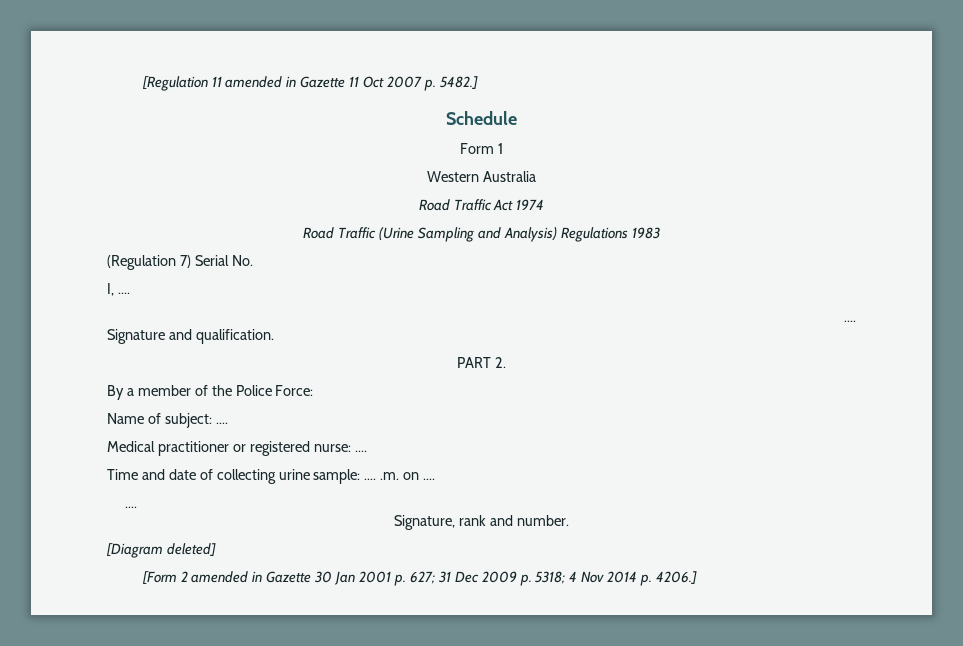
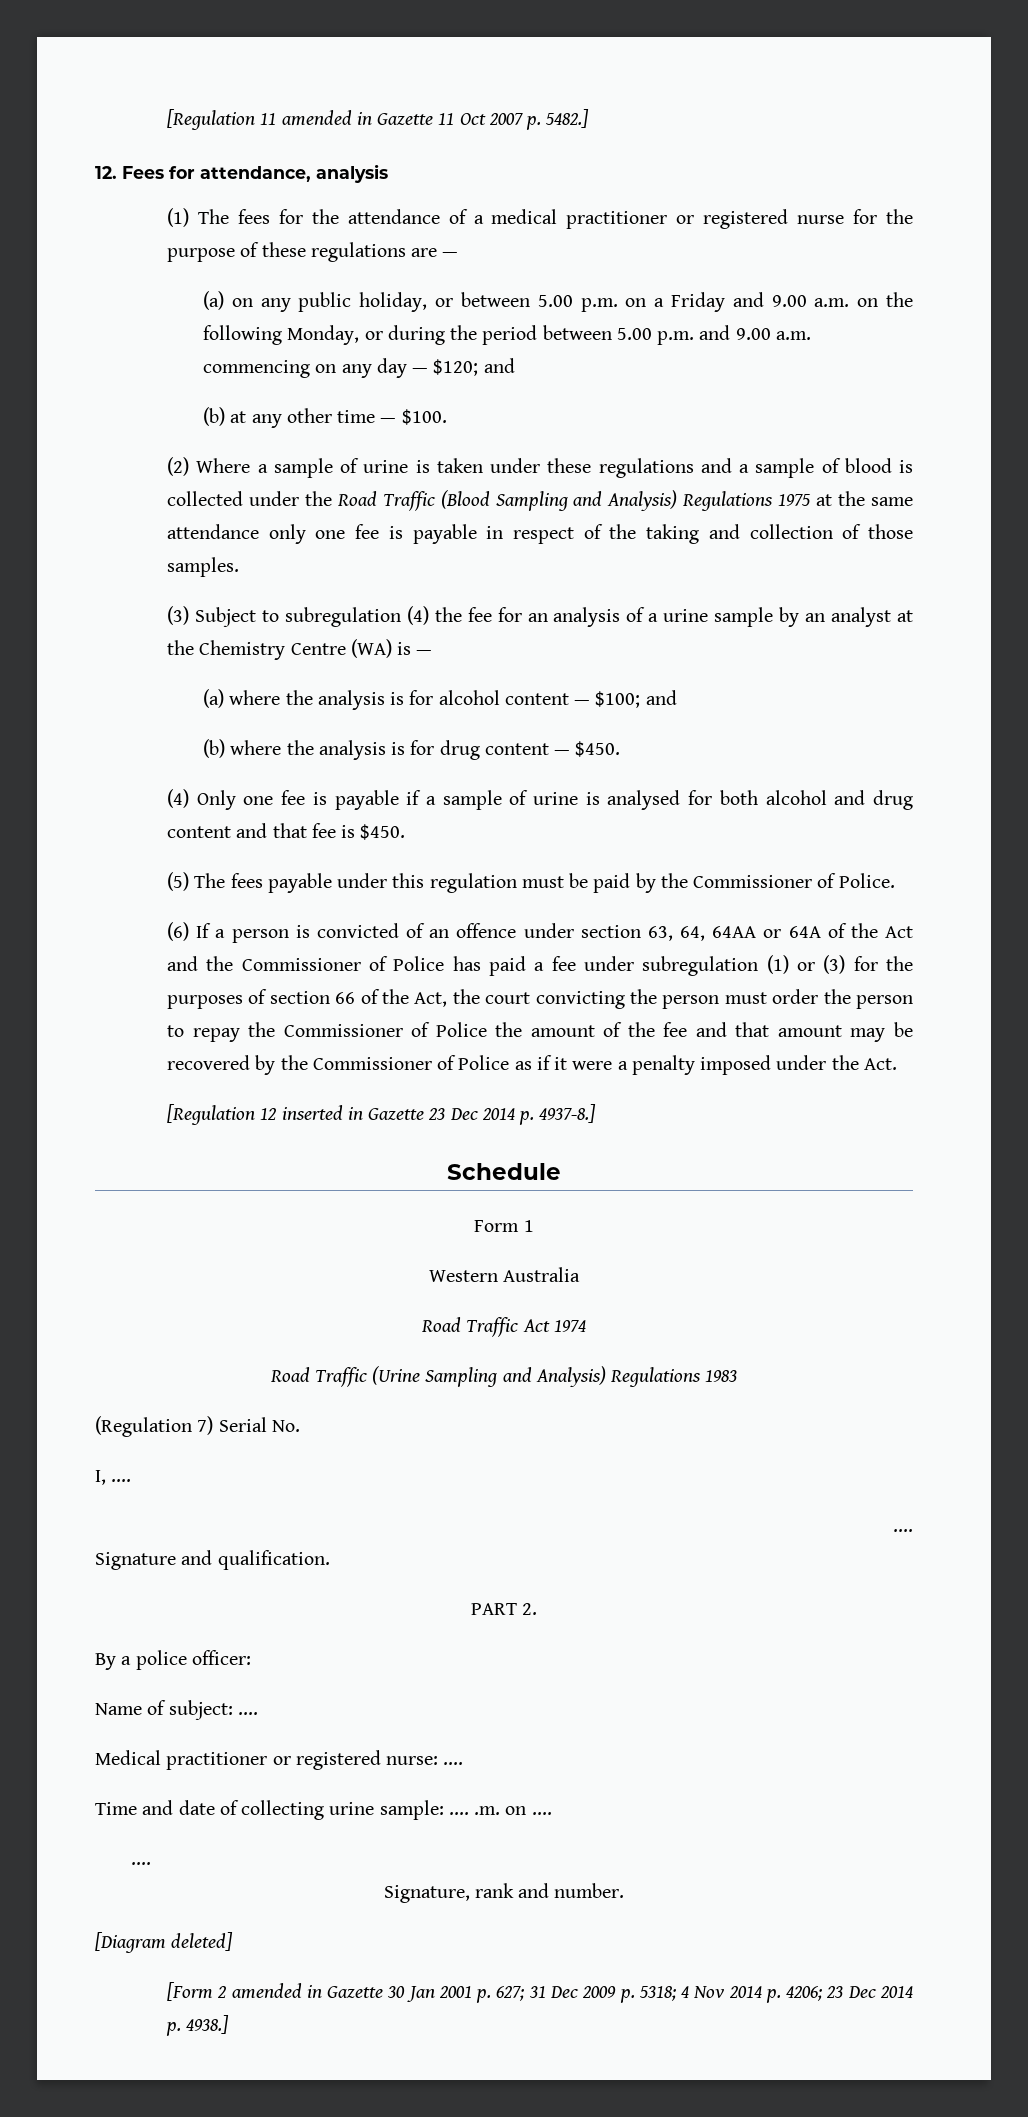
+ 12. Fees for attendance, analysis
+ (1) The fees for the attendance of a medical practitioner or registered nurse for the purpose of these regulations are —
+ (a) on any public holiday, or between 5.00 p.m. on a Friday and 9.00 a.m. on the following Monday, or during the period between 5.00 p.m. and 9.00 a.m. commencing on any day — $120; and
+ (b) at any other time — $100.
+ (2) Where a sample of urine is taken under these regulations and a sample of blood is collected under the Road Traffic (Blood Sampling and Analysis) Regulations 1975 at the same attendance only one fee is payable in respect of the taking and collection of those samples.
+ (3) Subject to subregulation (4) the fee for an analysis of a urine sample by an analyst at the Chemistry Centre (WA) is —
+ (a) where the analysis is for alcohol content — $100; and
+ (b) where the analysis is for drug content — $450.
+ (4) Only one fee is payable if a sample of urine is analysed for both alcohol and drug content and that fee is $450.
+ (5) The fees payable under this regulation must be paid by the Commissioner of Police.
+ (6) If a person is convicted of an offence under section 63, 64, 64AA or 64A of the Act and the Commissioner of Police has paid a fee under subregulation (1) or (3) for the purposes of section 66 of the Act, the court convicting the person must order the person to repay the Commissioner of Police the amount of the fee and that amount may be recovered by the Commissioner of Police as if it were a penalty imposed under the Act.
+ [Regulation 12 inserted in Gazette 23 Dec 2014 p. 4937-8.]
- By a member of the Police Force:
+ By a police officer:
- [Form 2 amended in Gazette 30 Jan 2001 p. 627; 31 Dec 2009 p. 5318; 4 Nov 2014 p. 4206.]
+ [Form 2 amended in Gazette 30 Jan 2001 p. 627; 31 Dec 2009 p. 5318; 4 Nov 2014 p. 4206; 23 Dec 2014 p. 4938.]

